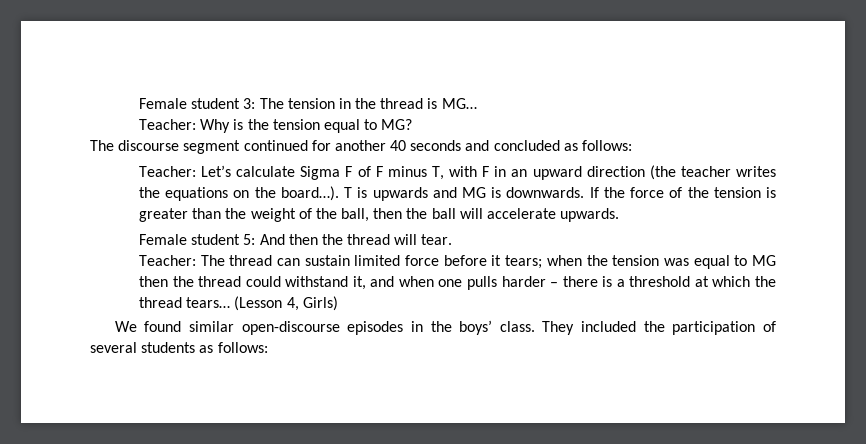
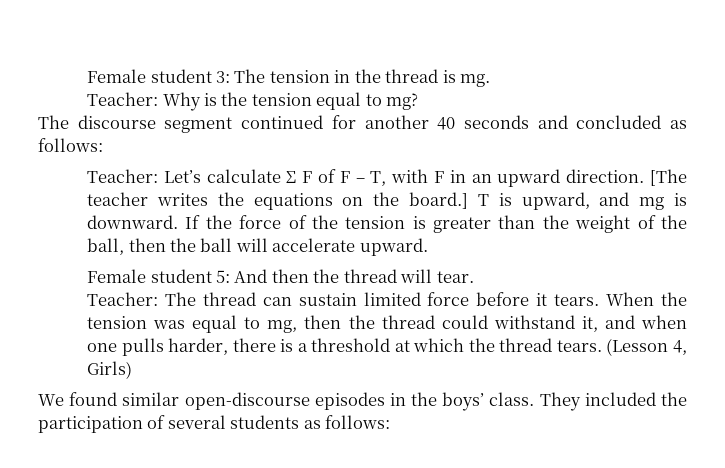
- Female student 3: The tension in the thread is MG…
+ Female student 3: The tension in the thread is mg.
- Teacher: Why is the tension equal to MG?
+ Teacher: Why is the tension equal to mg?
- Teacher: Let’s calculate Sigma F of F minus T, with F in an upward direction (the teacher writes the equations on the board…).
+ Teacher: Let’s calculate Σ F of F – T, with F in an upward direction. [The teacher writes the equations on the board.]
- T is upwards and MG is downwards.
+ T is upward, and mg is downward.
- If the force of the tension is greater than the weight of the ball, then the ball will accelerate upwards.
+ If the force of the tension is greater than the weight of the ball, then the ball will accelerate upward.
- Teacher: The thread can sustain limited force before it tears; when the tension was equal to MG then the thread could withstand it, and when one pulls harder – there is a threshold at which the thread tears…
+ Teacher: The thread can sustain limited force before it tears. When the tension was equal to mg, then the thread could withstand it, and when one pulls harder, there is a threshold at which the thread tears.

